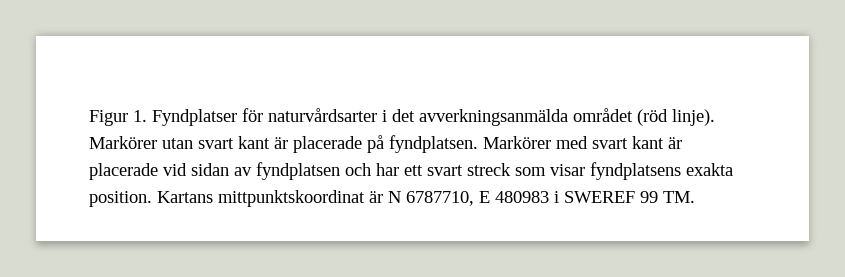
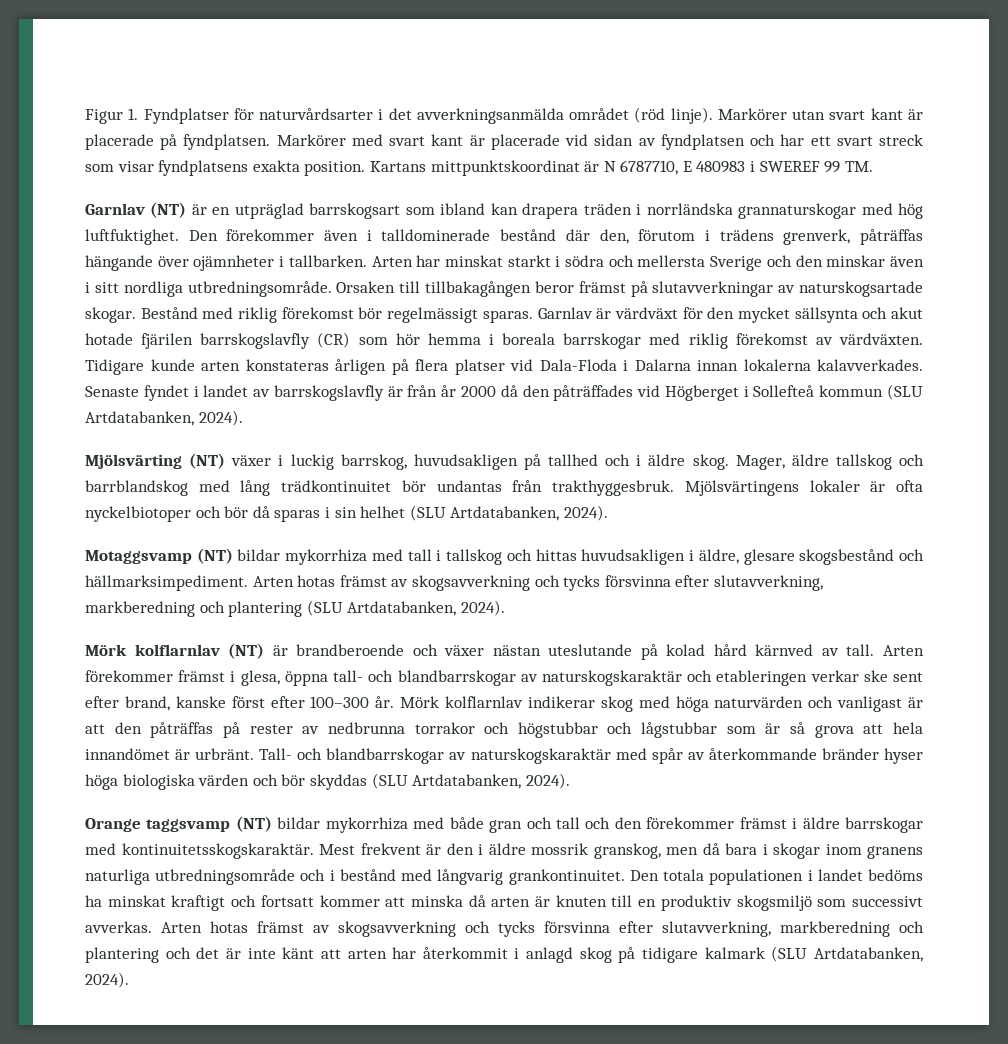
+ Garnlav (NT) är en utpräglad barrskogsart som ibland kan drapera träden i norrländska grannaturskogar med hög luftfuktighet. Den förekommer även i talldominerade bestånd där den, förutom i trädens grenverk, påträffas hängande över ojämnheter i tallbarken. Arten har minskat starkt i södra och mellersta Sverige och den minskar även i sitt nordliga utbredningsområde. Orsaken till tillbakagången beror främst på slutavverkningar av naturskogsartade skogar. Bestånd med riklig förekomst bör regelmässigt sparas. Garnlav är värdväxt för den mycket sällsynta och akut hotade fjärilen barrskogslavfly (CR) som hör hemma i boreala barrskogar med riklig förekomst av värdväxten. Tidigare kunde arten konstateras årligen på flera platser vid Dala-Floda i Dalarna innan lokalerna kalavverkades. Senaste fyndet i landet av barrskogslavfly är från år 2000 då den påträffades vid Högberget i Sollefteå kommun (SLU Artdatabanken, 2024).
+ Mjölsvärting (NT) växer i luckig barrskog, huvudsakligen på tallhed och i äldre skog. Mager, äldre tallskog och barrblandskog med lång trädkontinuitet bör undantas från trakthyggesbruk. Mjölsvärtingens lokaler är ofta nyckelbiotoper och bör då sparas i sin helhet (SLU Artdatabanken, 2024).
+ Motaggsvamp (NT) bildar mykorrhiza med tall i tallskog och hittas huvudsakligen i äldre, glesare skogsbestånd och hällmarksimpediment. Arten hotas främst av skogsavverkning och tycks försvinna efter slutavverkning, markberedning och plantering (SLU Artdatabanken, 2024).
+ Mörk kolflarnlav (NT) är brandberoende och växer nästan uteslutande på kolad hård kärnved av tall. Arten förekommer främst i glesa, öppna tall- och blandbarrskogar av naturskogskaraktär och etableringen verkar ske sent efter brand, kanske först efter 100–300 år. Mörk kolflarnlav indikerar skog med höga naturvärden och vanligast är att den påträffas på rester av nedbrunna torrakor och högstubbar och lågstubbar som är så grova att hela innandömet är urbränt. Tall- och blandbarrskogar av naturskogskaraktär med spår av återkommande bränder hyser höga biologiska värden och bör skyddas (SLU Artdatabanken, 2024).
+ Orange taggsvamp (NT) bildar mykorrhiza med både gran och tall och den förekommer främst i äldre barrskogar med kontinuitetsskogskaraktär. Mest frekvent är den i äldre mossrik granskog, men då bara i skogar inom granens naturliga utbredningsområde och i bestånd med långvarig grankontinuitet. Den totala populationen i landet bedöms ha minskat kraftigt och fortsatt kommer att minska då arten är knuten till en produktiv skogsmiljö som successivt avverkas. Arten hotas främst av skogsavverkning och tycks försvinna efter slutavverkning, markberedning och plantering och det är inte känt att arten har återkommit i anlagd skog på tidigare kalmark (SLU Artdatabanken, 2024).

